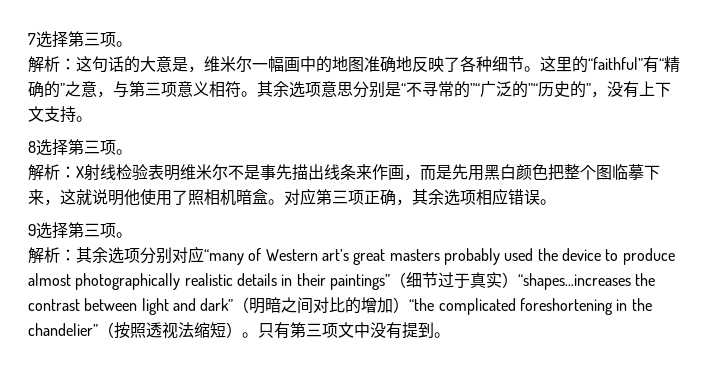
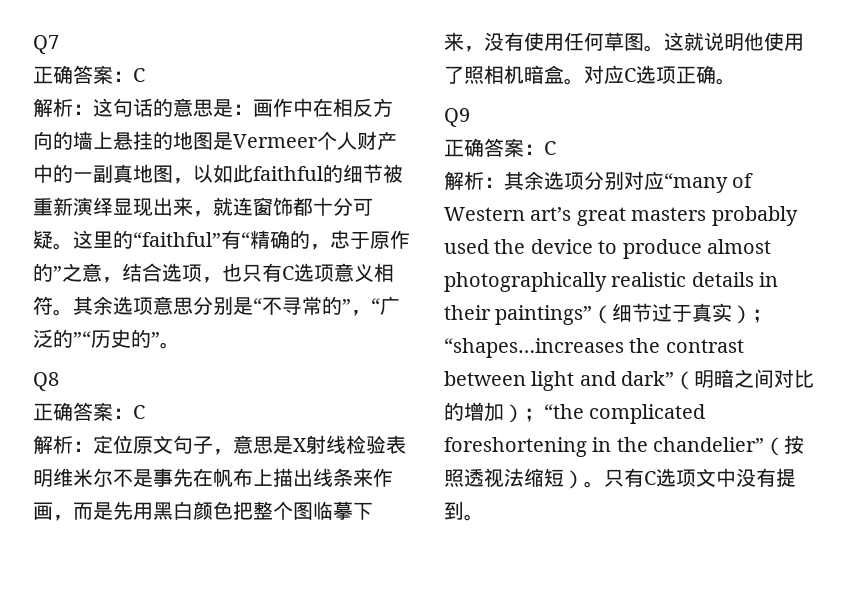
- 7选择第三项。
+ Q7
+ 正确答案：C
- 解析：这句话的大意是，维米尔一幅画中的地图准确地反映了各种细节。
+ 解析：这句话的意思是：画作中在相反方向的墙上悬挂的地图是Vermeer个人财产中的一副真地图，以如此faithful的细节被重新演绎显现出来，就连窗饰都十分可疑。
- 这里的“faithful”有“精确的”之意，与第三项意义相符。
+ 这里的“faithful”有“精确的，忠于原作的”之意，结合选项，也只有C选项意义相符。
- 其余选项意思分别是“不寻常的”“广泛的”“历史的”，没有上下文支持。
- 8选择第三项。
- 解析：X射线检验表明维米尔不是事先描出线条来作画，而是先用黑白颜色把整个图临摹下来，这就说明他使用了照相机暗盒。
+ 其余选项意思分别是“不寻常的”，“广泛的”“历史的”。
+ Q8
+ 正确答案：C
+ 解析：定位原文句子，意思是X射线检验表明维米尔不是事先在帆布上描出线条来作画，而是先用黑白颜色把整个图临摹下来，没有使用任何草图。这就说明他使用了照相机暗盒。
- 对应第三项正确，其余选项相应错误。
- 9选择第三项。
+ 对应C选项正确。
+ Q9
+ 正确答案：C
- 解析：其余选项分别对应“many of Western art’s great masters probably used the device to produce almost photographically realistic details in their paintings”（细节过于真实）“shapes…increases the contrast between light and dark”（明暗之间对比的增加）“the complicated foreshortening in the chandelier”（按照透视法缩短）。
+ 解析：其余选项分别对应“many of Western art’s great masters probably used the device to produce almost photographically realistic details in their paintings”（细节过于真实）；“shapes…increases the contrast between light and dark”（明暗之间对比的增加）；“the complicated foreshortening in the chandelier”（按照透视法缩短）。
- 只有第三项文中没有提到。
+ 只有C选项文中没有提到。

